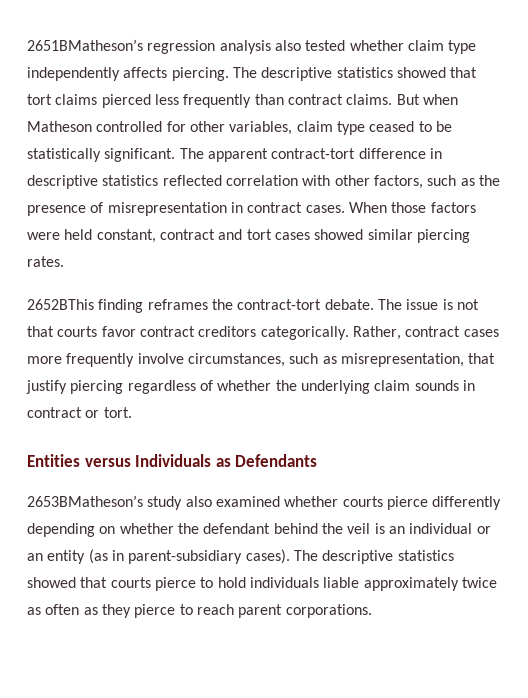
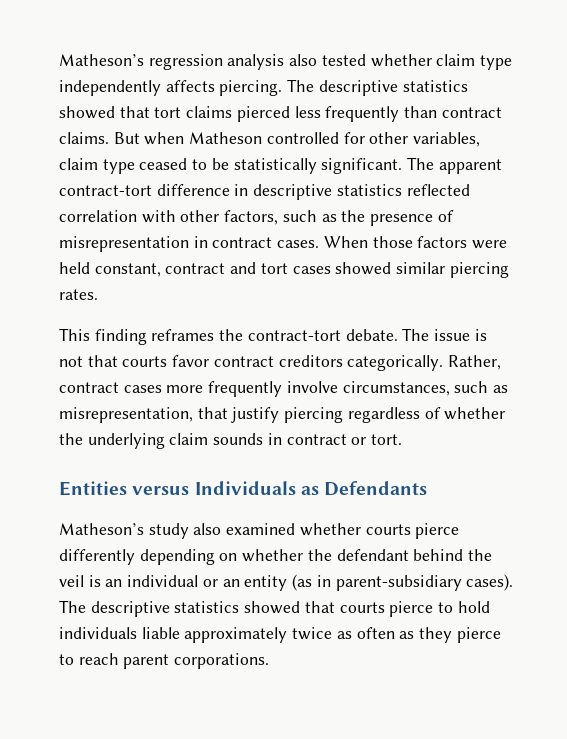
- 2651BMatheson’s regression analysis also tested whether claim type independently affects piercing.
+ Matheson’s regression analysis also tested whether claim type independently affects piercing.
- 2652BThis finding reframes the contract-tort debate.
+ This finding reframes the contract-tort debate.
- 2653BMatheson’s study also examined whether courts pierce differently depending on whether the defendant behind the veil is an individual or an entity (as in parent-subsidiary cases).
+ Matheson’s study also examined whether courts pierce differently depending on whether the defendant behind the veil is an individual or an entity (as in parent-subsidiary cases).

